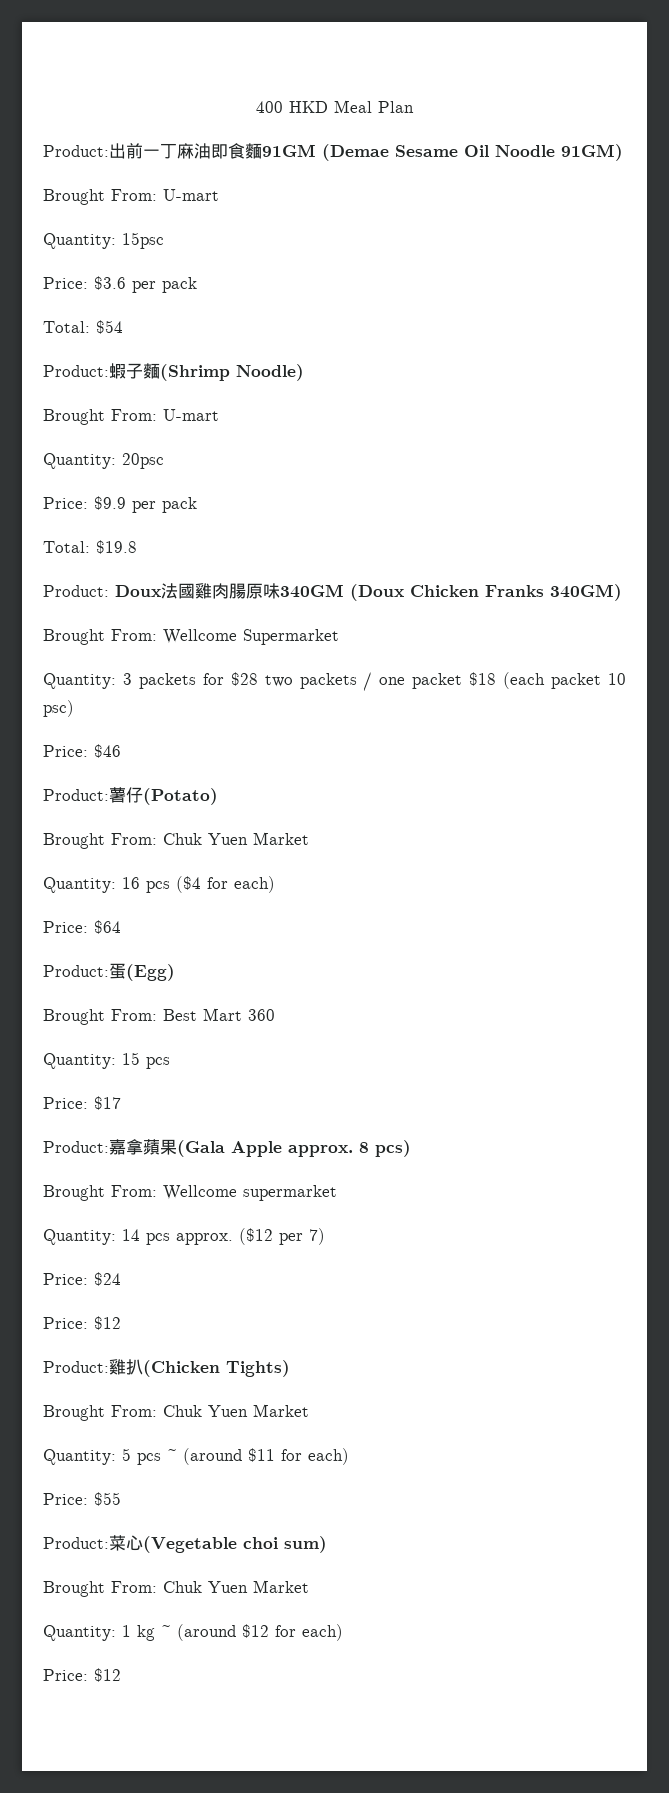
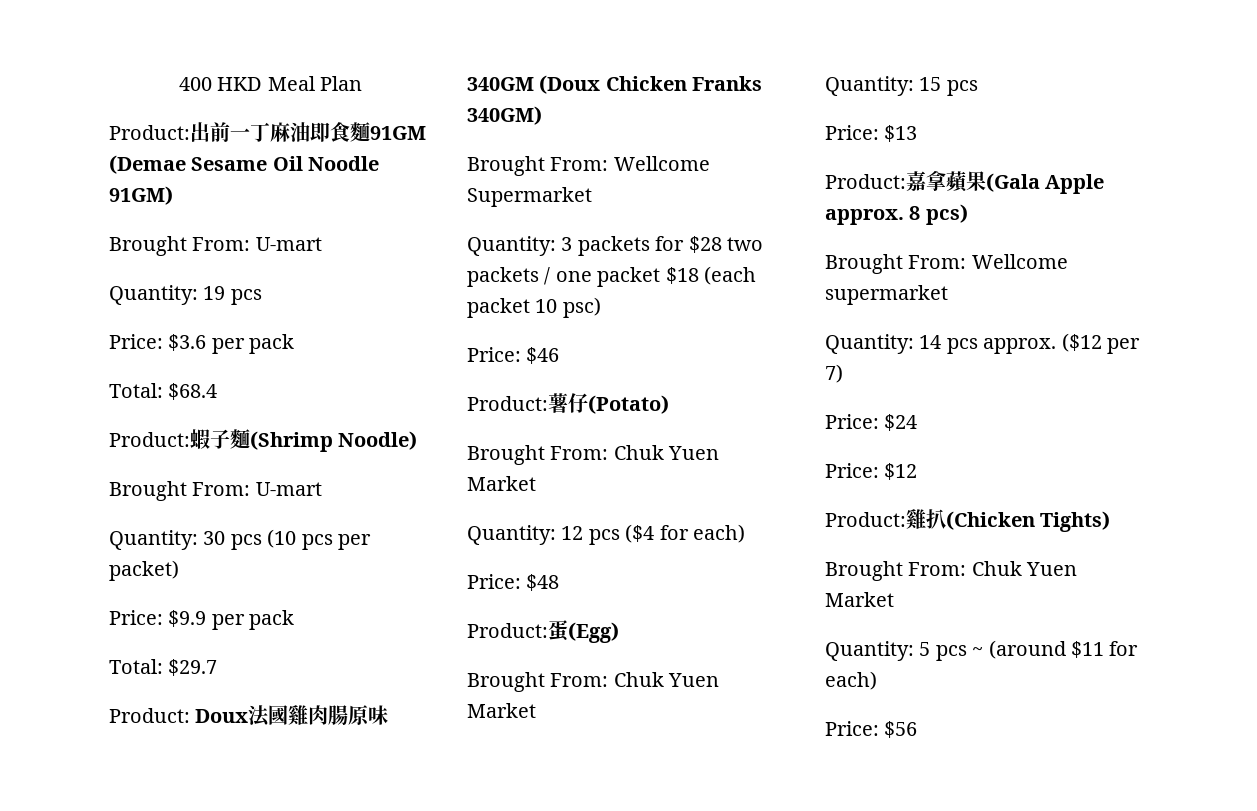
- Quantity: 15psc
+ Quantity: 19 pcs
- Total: $54
+ Total: $68.4
- Quantity: 20psc
+ Quantity: 30 pcs (10 pcs per packet)
- Total: $19.8
+ Total: $29.7
- Quantity: 16 pcs ($4 for each)
+ Quantity: 12 pcs ($4 for each)
- Price: $64
+ Price: $48
  Product:蛋(Egg)
- Brought From: Best Mart 360
+ Brought From: Chuk Yuen Market
- Price: $17
+ Price: $13
- Price: $55
- Product:菜心(Vegetable choi sum)
- Brought From: Chuk Yuen Market
- Quantity: 1 kg ~ (around $12 for each)
- Price: $12
+ Price: $56

